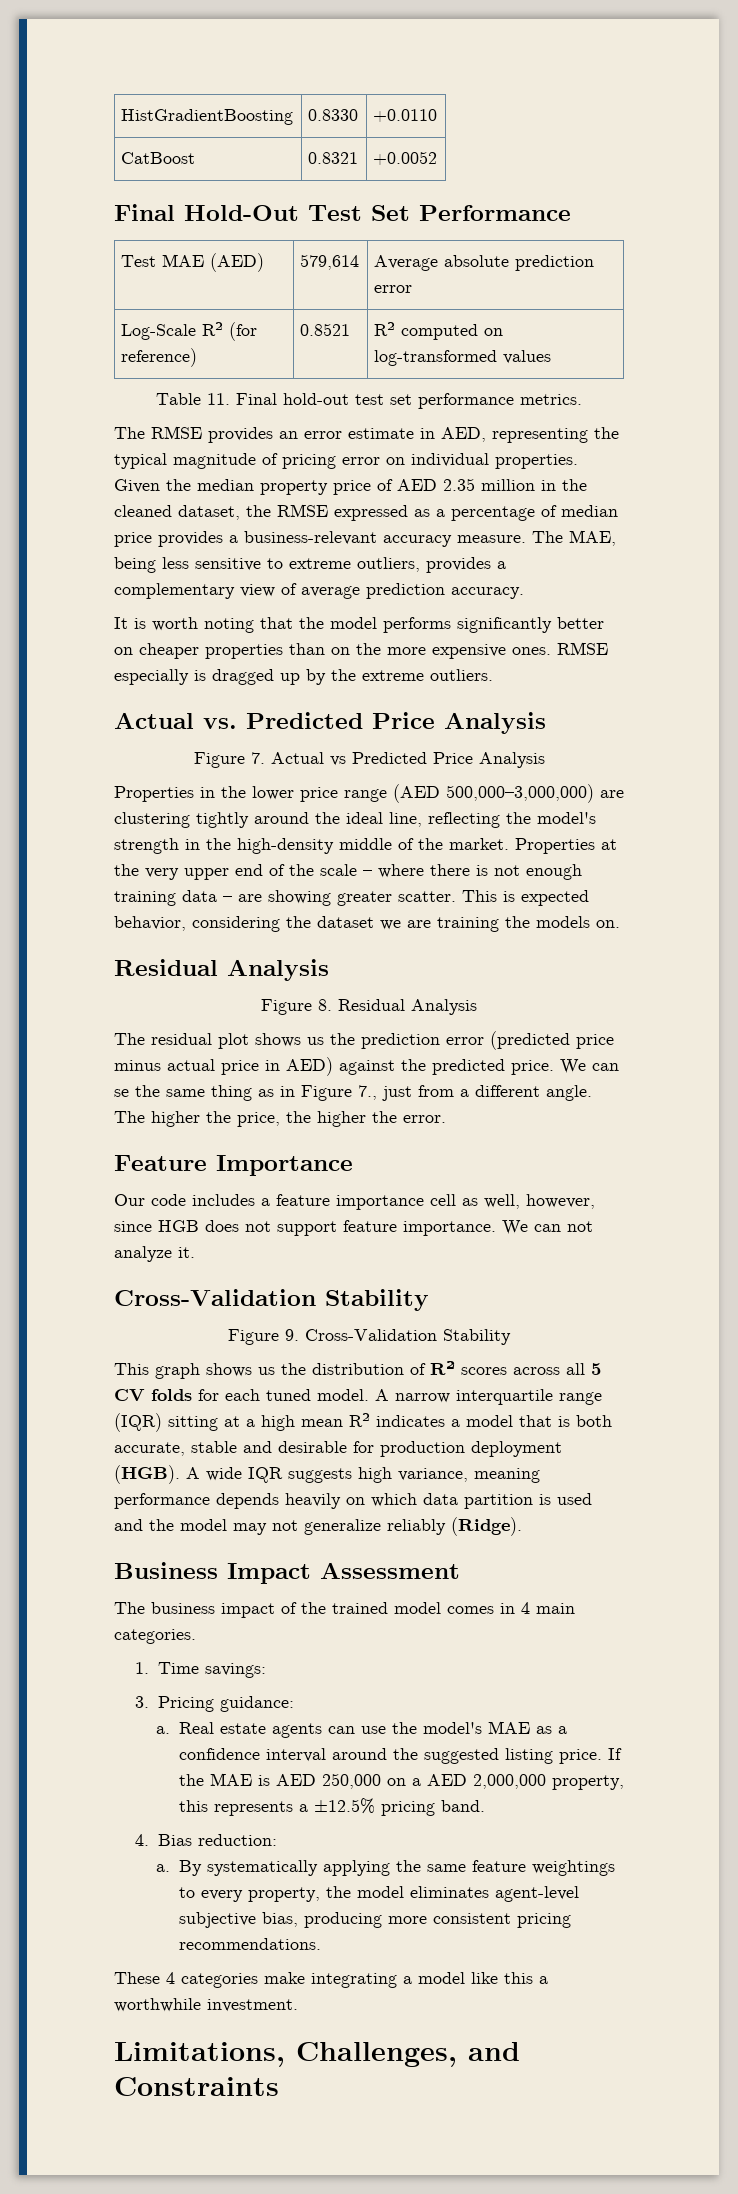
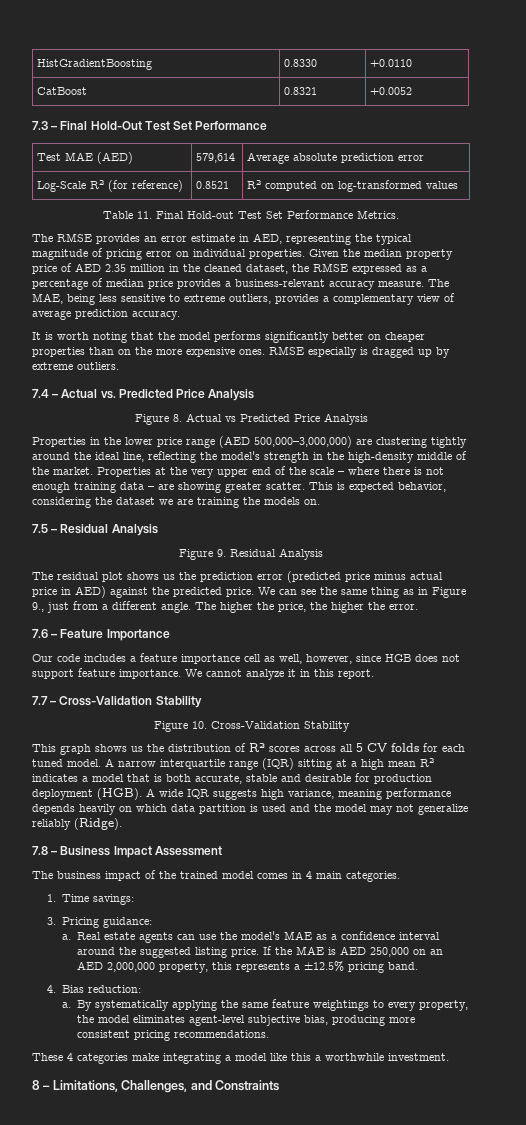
- Final Hold-Out Test Set Performance
+ 7.3 – Final Hold-Out Test Set Performance
- Table 11. Final hold-out test set performance metrics.
+ Table 11. Final Hold-out Test Set Performance Metrics.
- RMSE especially is dragged up by the extreme outliers.
+ RMSE especially is dragged up by extreme outliers.
- Actual vs. Predicted Price Analysis
+ 7.4 – Actual vs. Predicted Price Analysis
- Figure 7. Actual vs Predicted Price Analysis
+ Figure 8. Actual vs Predicted Price Analysis
  This is expected behavior, considering the dataset we are training the models on.
- Residual Analysis
+ 7.5 – Residual Analysis
- Figure 8. Residual Analysis
+ Figure 9. Residual Analysis
- We can se the same thing as in Figure 7., just from a different angle.
+ We can see the same thing as in Figure 9., just from a different angle.
- Feature Importance
+ 7.6 – Feature Importance
- We can not analyze it.
- Cross-Validation Stability
+ We cannot analyze it in this report.
+ 7.7 – Cross-Validation Stability
- Figure 9. Cross-Validation Stability
+ Figure 10. Cross-Validation Stability
- Business Impact Assessment
+ 7.8 – Business Impact Assessment
- If the MAE is AED 250,000 on a AED 2,000,000 property, this represents a ±12.5% pricing band.
+ If the MAE is AED 250,000 on an AED 2,000,000 property, this represents a ±12.5% pricing band.
- Limitations, Challenges, and Constraints
+ 8 – Limitations, Challenges, and Constraints

